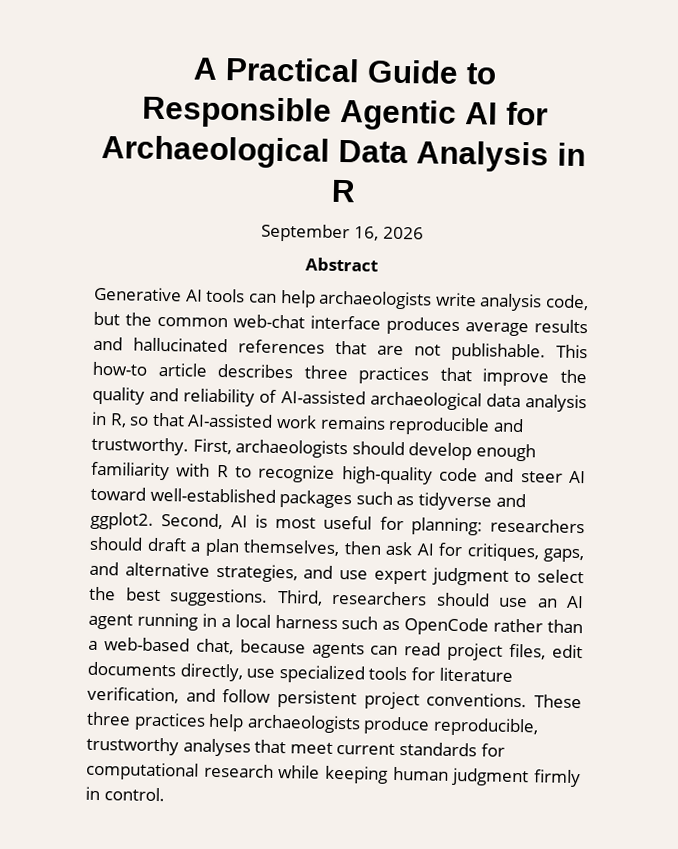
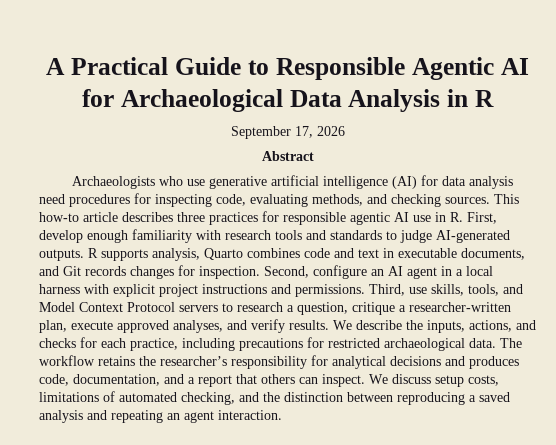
- September 16, 2026
+ September 17, 2026
- Generative AI tools can help archaeologists write analysis code, but the common web-chat interface produces average results and hallucinated references that are not publishable.
+ Archaeologists who use generative artificial intelligence (AI) for data analysis need procedures for inspecting code, evaluating methods, and checking sources.
- This how-to article describes three practices that improve the quality and reliability of AI-assisted archaeological data analysis in R, so that AI-assisted work remains reproducible and trustworthy. First, archaeologists should develop enough familiarity with R to recognize high-quality code and steer AI toward well-established packages such as tidyverse and ggplot2. Second, AI is most useful for planning: researchers should draft a plan themselves, then ask AI for critiques, gaps, and alternative strategies, and use expert judgment to select the best suggestions. Third, researchers should use an AI agent running in a local harness such as OpenCode rather than a web-based chat, because agents can read project files, edit documents directly, use specialized tools for literature verification, and follow persistent project conventions. These three practices help archaeologists produce reproducible, trustworthy analyses that meet current standards for computational research while keeping human judgment firmly in control.
+ This how-to article describes three practices for responsible agentic AI use in R. First, develop enough familiarity with research tools and standards to judge AI-generated outputs. R supports analysis, Quarto combines code and text in executable documents, and Git records changes for inspection. Second, configure an AI agent in a local harness with explicit project instructions and permissions. Third, use skills, tools, and Model Context Protocol servers to research a question, critique a researcher-written plan, execute approved analyses, and verify results. We describe the inputs, actions, and checks for each practice, including precautions for restricted archaeological data. The workflow retains the researcher’s responsibility for analytical decisions and produces code, documentation, and a report that others can inspect. We discuss setup costs, limitations of automated checking, and the distinction between reproducing a saved analysis and repeating an agent interaction.

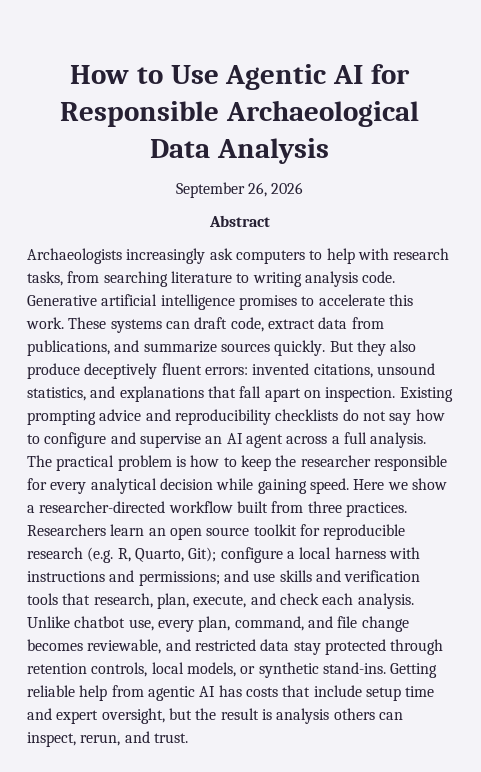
- A Practical Guide to Responsible Agentic AI for Archaeological Data Analysis in R
+ How to Use Agentic AI for Responsible Archaeological Data Analysis
- September 17, 2026
+ September 26, 2026
- Archaeologists who use generative artificial intelligence (AI) for data analysis need procedures for inspecting code, evaluating methods, and checking sources. This how-to article describes three practices for responsible agentic AI use in R. First, develop enough familiarity with research tools and standards to judge AI-generated outputs. R supports analysis, Quarto combines code and text in executable documents, and Git records changes for inspection. Second, configure an AI agent in a local harness with explicit project instructions and permissions. Third, use skills, tools, and Model Context Protocol servers to research a question, critique a researcher-written plan, execute approved analyses, and verify results. We describe the inputs, actions, and checks for each practice, including precautions for restricted archaeological data. The workflow retains the researcher’s responsibility for analytical decisions and produces code, documentation, and a report that others can inspect. We discuss setup costs, limitations of automated checking, and the distinction between reproducing a saved analysis and repeating an agent interaction.
+ Archaeologists increasingly ask computers to help with research tasks, from searching literature to writing analysis code. Generative artificial intelligence promises to accelerate this work. These systems can draft code, extract data from publications, and summarize sources quickly. But they also produce deceptively fluent errors: invented citations, unsound statistics, and explanations that fall apart on inspection. Existing prompting advice and reproducibility checklists do not say how to configure and supervise an AI agent across a full analysis. The practical problem is how to keep the researcher responsible for every analytical decision while gaining speed. Here we show a researcher-directed workflow built from three practices. Researchers learn an open source toolkit for reproducible research (e.g. R, Quarto, Git); configure a local harness with instructions and permissions; and use skills and verification tools that research, plan, execute, and check each analysis. Unlike chatbot use, every plan, command, and file change becomes reviewable, and restricted data stay protected through retention controls, local models, or synthetic stand-ins. Getting reliable help from agentic AI has costs that include setup time and expert oversight, but the result is analysis others can inspect, rerun, and trust.

